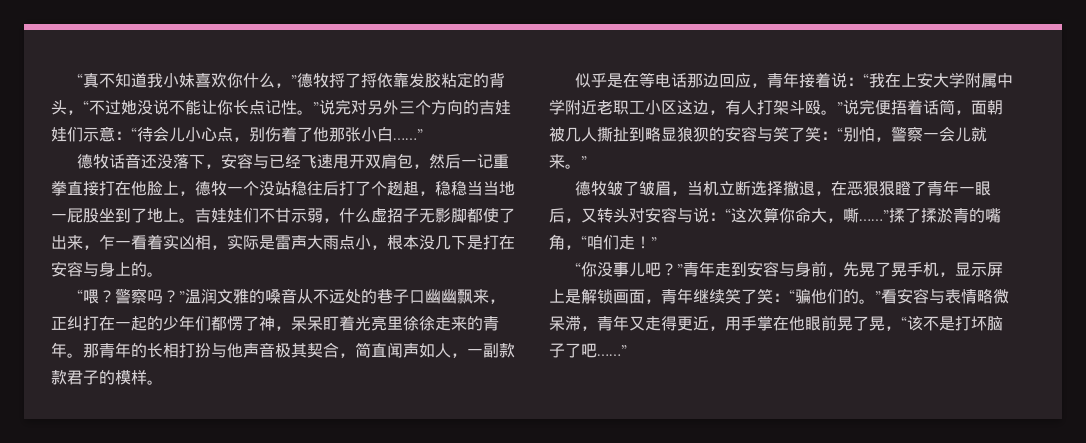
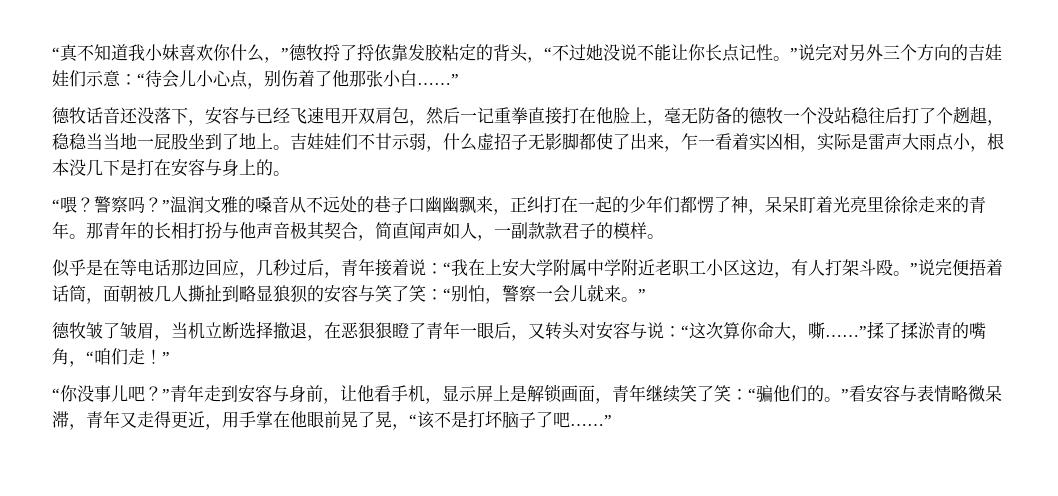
- 德牧话音还没落下，安容与已经飞速甩开双肩包，然后一记重拳直接打在他脸上，德牧一个没站稳往后打了个趔趄，稳稳当当地一屁股坐到了地上。
+ 德牧话音还没落下，安容与已经飞速甩开双肩包，然后一记重拳直接打在他脸上，毫无防备的德牧一个没站稳往后打了个趔趄，稳稳当当地一屁股坐到了地上。
- 似乎是在等电话那边回应，青年接着说：“我在上安大学附属中学附近老职工小区这边，有人打架斗殴。”说完便捂着话筒，面朝被几人撕扯到略显狼狈的安容与笑了笑：“别怕，警察一会儿就来。”
+ 似乎是在等电话那边回应，几秒过后，青年接着说：“我在上安大学附属中学附近老职工小区这边，有人打架斗殴。”说完便捂着话筒，面朝被几人撕扯到略显狼狈的安容与笑了笑：“别怕，警察一会儿就来。”
- “你没事儿吧？”青年走到安容与身前，先晃了晃手机，显示屏上是解锁画面，青年继续笑了笑：“骗他们的。”看安容与表情略微呆滞，青年又走得更近，用手掌在他眼前晃了晃，“该不是打坏脑子了吧……”
+ “你没事儿吧？”青年走到安容与身前，让他看手机，显示屏上是解锁画面，青年继续笑了笑：“骗他们的。”看安容与表情略微呆滞，青年又走得更近，用手掌在他眼前晃了晃，“该不是打坏脑子了吧……”

